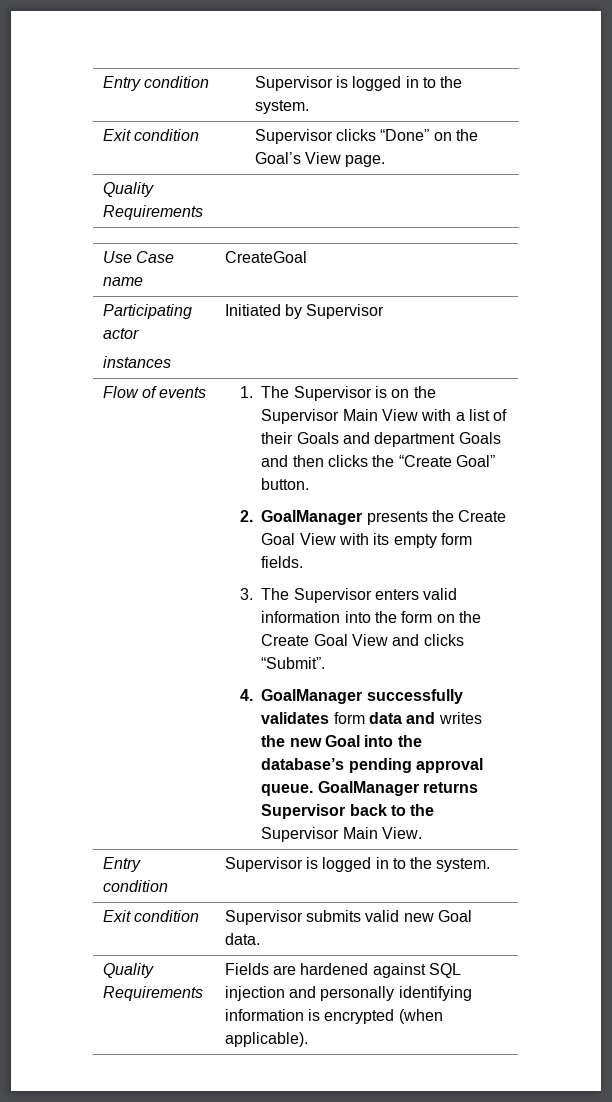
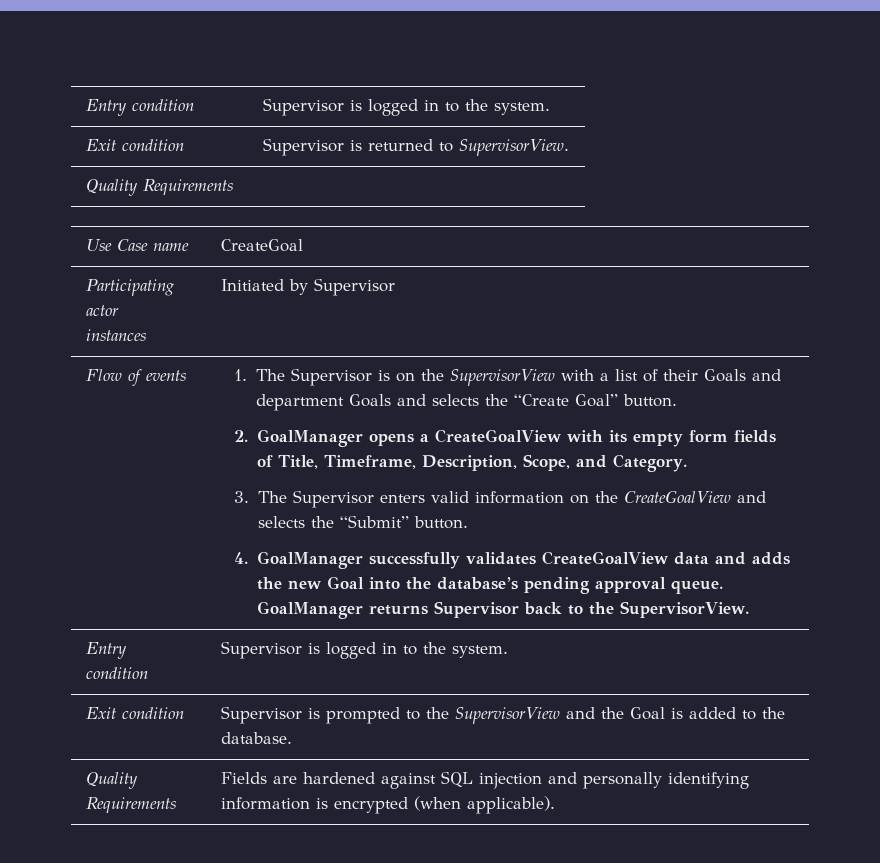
- Exit condition | Supervisor clicks “Done” on the Goal’s View page.
+ Exit condition | Supervisor is returned to SupervisorView.
- 1. The Supervisor is on the Supervisor Main View with a list of their Goals and department Goals and then clicks the “Create Goal” button.
+ 1. The Supervisor is on the SupervisorView with a list of their Goals and department Goals and selects the “Create Goal” button.
- 2. GoalManager presents the Create Goal View with its empty form fields.
+ 2. GoalManager opens a CreateGoalView with its empty form fields of Title, Timeframe, Description, Scope, and Category.
- 3. The Supervisor enters valid information into the form on the Create Goal View and clicks “Submit”.
+ 3. The Supervisor enters valid information on the CreateGoalView and selects the “Submit” button.
- 4. GoalManager successfully validates form data and writes the new Goal into the database’s pending approval queue.
+ 4. GoalManager successfully validates CreateGoalView data and adds the new Goal into the database’s pending approval queue.
- GoalManager returns Supervisor back to the Supervisor Main View.
+ GoalManager returns Supervisor back to the SupervisorView.
- Exit condition | Supervisor submits valid new Goal data.
+ Exit condition | Supervisor is prompted to the SupervisorView and the Goal is added to the database.

